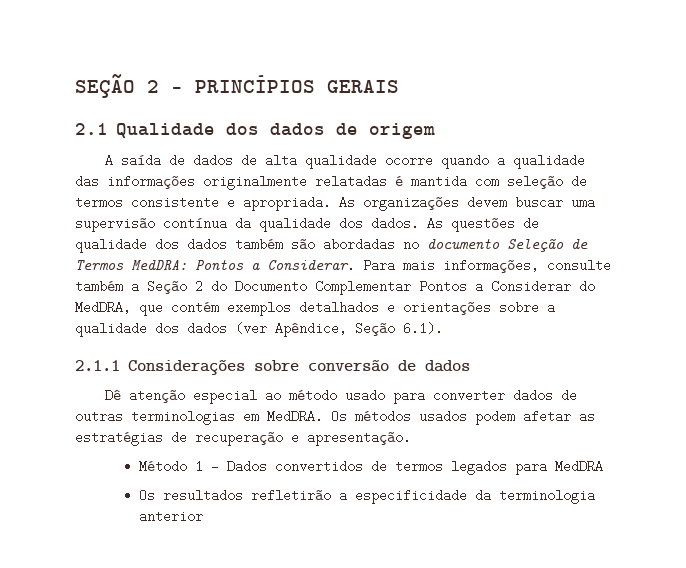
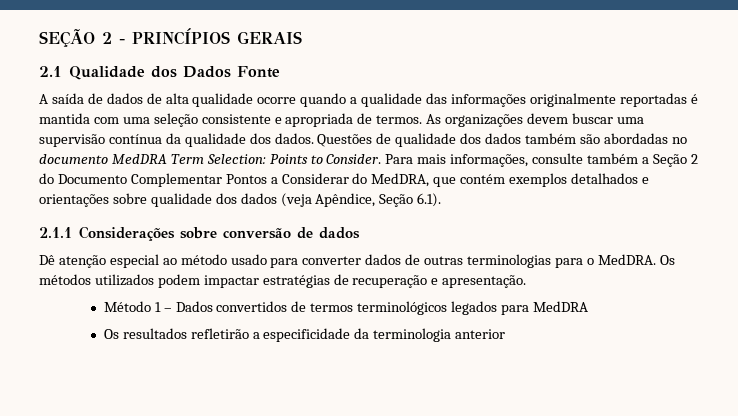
- 2.1 Qualidade dos dados de origem
+ 2.1 Qualidade dos Dados Fonte
- A saída de dados de alta qualidade ocorre quando a qualidade das informações originalmente relatadas é mantida com seleção de termos consistente e apropriada.
+ A saída de dados de alta qualidade ocorre quando a qualidade das informações originalmente reportadas é mantida com uma seleção consistente e apropriada de termos.
- As questões de qualidade dos dados também são abordadas no documento Seleção de Termos MedDRA: Pontos a Considerar.
+ Questões de qualidade dos dados também são abordadas no documento MedDRA Term Selection: Points to Consider.
- Para mais informações, consulte também a Seção 2 do Documento Complementar Pontos a Considerar do MedDRA, que contém exemplos detalhados e orientações sobre a qualidade dos dados (ver Apêndice, Seção 6.1).
+ Para mais informações, consulte também a Seção 2 do Documento Complementar Pontos a Considerar do MedDRA, que contém exemplos detalhados e orientações sobre qualidade dos dados (veja Apêndice, Seção 6.1).
- Dê atenção especial ao método usado para converter dados de outras terminologias em MedDRA.
+ Dê atenção especial ao método usado para converter dados de outras terminologias para o MedDRA.
- Os métodos usados podem afetar as estratégias de recuperação e apresentação.
+ Os métodos utilizados podem impactar estratégias de recuperação e apresentação.
- Método 1 – Dados convertidos de termos legados para MedDRA
+ Método 1 – Dados convertidos de termos terminológicos legados para MedDRA

